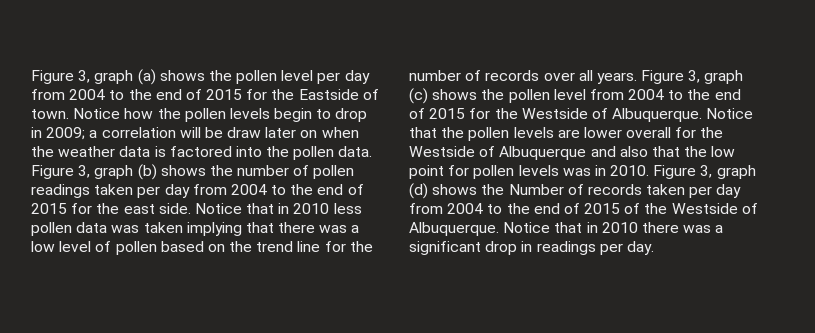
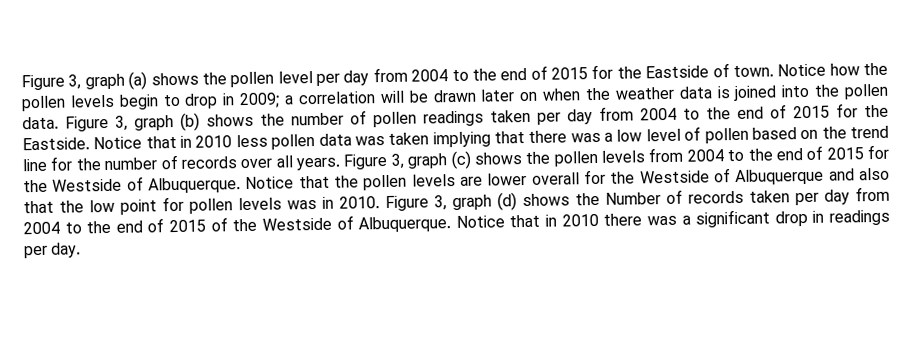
- Notice how the pollen levels begin to drop in 2009; a correlation will be draw later on when the weather data is factored into the pollen data.
+ Notice how the pollen levels begin to drop in 2009; a correlation will be drawn later on when the weather data is joined into the pollen data.
- Figure 3, graph (b) shows the number of pollen readings taken per day from 2004 to the end of 2015 for the east side.
+ Figure 3, graph (b) shows the number of pollen readings taken per day from 2004 to the end of 2015 for the Eastside.
- Figure 3, graph (c) shows the pollen level from 2004 to the end of 2015 for the Westside of Albuquerque.
+ Figure 3, graph (c) shows the pollen levels from 2004 to the end of 2015 for the Westside of Albuquerque.

